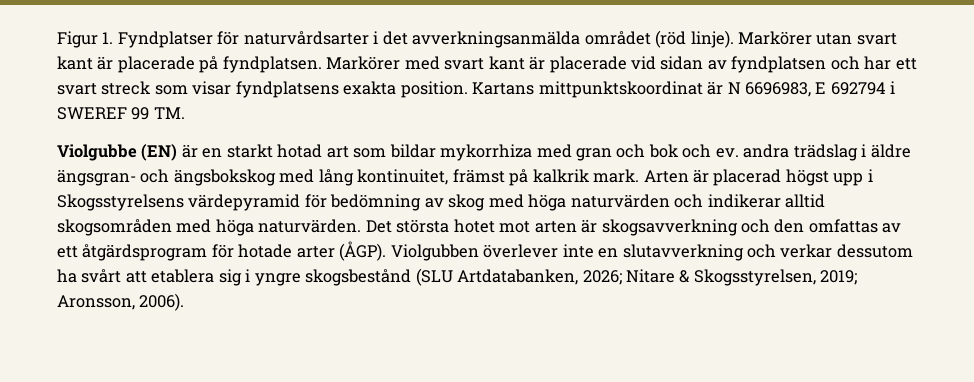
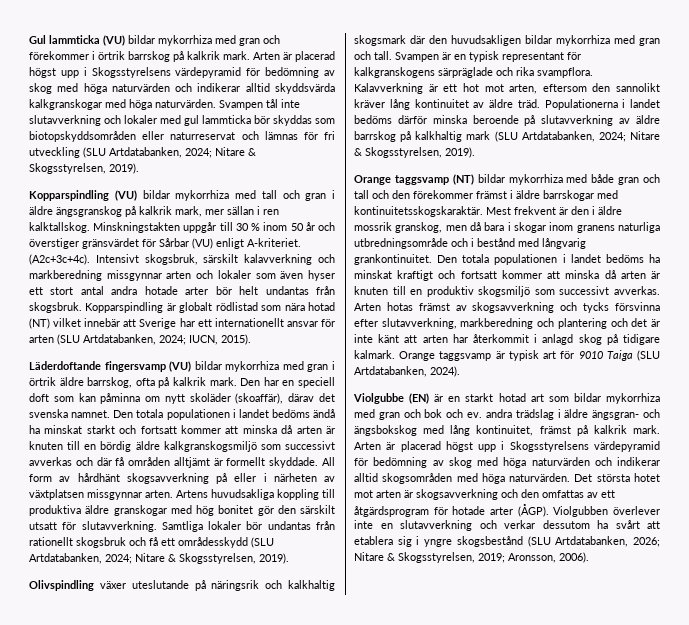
- Figur 1. Fyndplatser för naturvårdsarter i det avverkningsanmälda området (röd linje). Markörer utan svart kant är placerade på fyndplatsen. Markörer med svart kant är placerade vid sidan av fyndplatsen och har ett svart streck som visar fyndplatsens exakta position. Kartans mittpunktskoordinat är N 6696983, E 692794 i SWEREF 99 TM.
+ Gul lammticka (VU) bildar mykorrhiza med gran och förekommer i örtrik barrskog på kalkrik mark. Arten är placerad högst upp i Skogsstyrelsens värdepyramid för bedömning av skog med höga naturvärden och indikerar alltid skyddsvärda kalkgranskogar med höga naturvärden. Svampen tål inte slutavverkning och lokaler med gul lammticka bör skyddas som biotopskyddsområden eller naturreservat och lämnas för fri utveckling (SLU Artdatabanken, 2024; Nitare & Skogsstyrelsen, 2019).
+ Kopparspindling (VU) bildar mykorrhiza med tall och gran i äldre ängsgranskog på kalkrik mark, mer sällan i ren kalktallskog. Minskningstakten uppgår till 30 % inom 50 år och överstiger gränsvärdet för Sårbar (VU) enligt A-kriteriet. (A2c+3c+4c). Intensivt skogsbruk, särskilt kalavverkning och markberedning missgynnar arten och lokaler som även hyser ett stort antal andra hotade arter bör helt undantas från skogsbruk. Kopparspindling är globalt rödlistad som nära hotad (NT) vilket innebär att Sverige har ett internationellt ansvar för arten (SLU Artdatabanken, 2024; IUCN, 2015).
+ Läderdoftande fingersvamp (VU) bildar mykorrhiza med gran i örtrik äldre barrskog, ofta på kalkrik mark. Den har en speciell doft som kan påminna om nytt skoläder (skoaffär), därav det svenska namnet. Den totala populationen i landet bedöms ändå ha minskat starkt och fortsatt kommer att minska då arten är knuten till en bördig äldre kalkgranskogsmiljö som successivt avverkas och där få områden alltjämt är formellt skyddade. All form av hårdhänt skogsavverkning på eller i närheten av växtplatsen missgynnar arten. Artens huvudsakliga koppling till produktiva äldre granskogar med hög bonitet gör den särskilt utsatt för slutavverkning. Samtliga lokaler bör undantas från rationellt skogsbruk och få ett områdesskydd (SLU Artdatabanken, 2024; Nitare & Skogsstyrelsen, 2019).
+ Olivspindling växer uteslutande på näringsrik och kalkhaltig skogsmark där den huvudsakligen bildar mykorrhiza med gran och tall. Svampen är en typisk representant för kalkgranskogens särpräglade och rika svampflora. Kalavverkning är ett hot mot arten, eftersom den sannolikt kräver lång kontinuitet av äldre träd. Populationerna i landet bedöms därför minska beroende på slutavverkning av äldre barrskog på kalkhaltig mark (SLU Artdatabanken, 2024; Nitare & Skogsstyrelsen, 2019).
+ Orange taggsvamp (NT) bildar mykorrhiza med både gran och tall och den förekommer främst i äldre barrskogar med kontinuitetsskogskaraktär. Mest frekvent är den i äldre mossrik granskog, men då bara i skogar inom granens naturliga utbredningsområde och i bestånd med långvarig grankontinuitet. Den totala populationen i landet bedöms ha minskat kraftigt och fortsatt kommer att minska då arten är knuten till en produktiv skogsmiljö som successivt avverkas. Arten hotas främst av skogsavverkning och tycks försvinna efter slutavverkning, markberedning och plantering och det är inte känt att arten har återkommit i anlagd skog på tidigare kalmark. Orange taggsvamp är typisk art för 9010 Taiga (SLU Artdatabanken, 2024).

